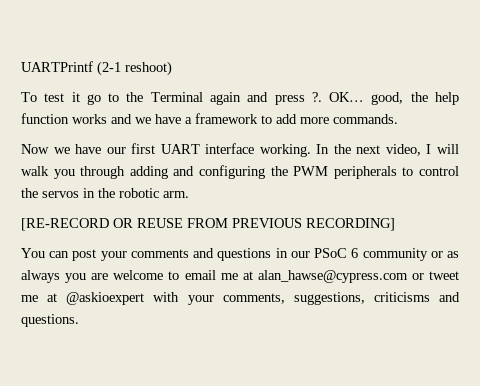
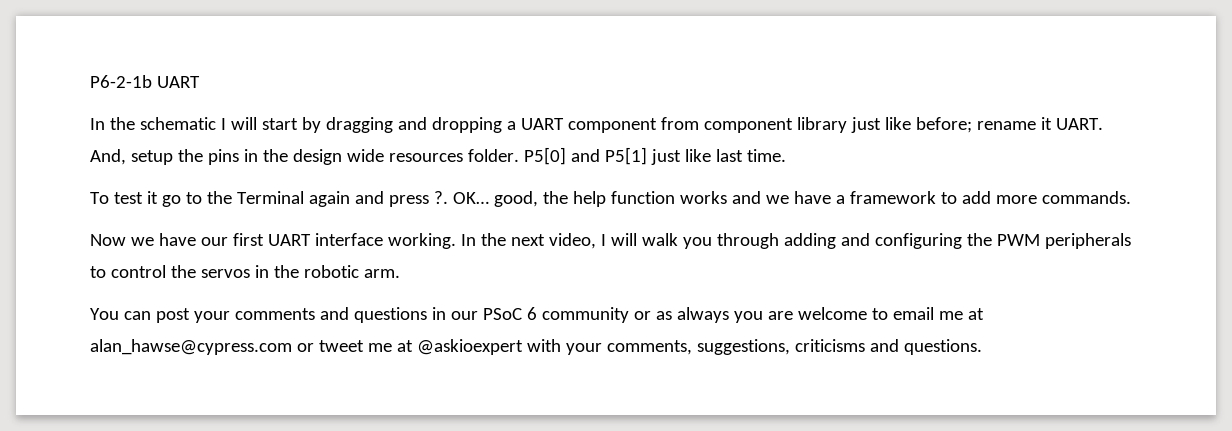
- UARTPrintf (2-1 reshoot)
+ P6-2-1b UART
+ In the schematic I will start by dragging and dropping a UART component from component library just like before; rename it UART. And, setup the pins in the design wide resources folder. P5[0] and P5[1] just like last time.
- [RE-RECORD OR REUSE FROM PREVIOUS RECORDING]

